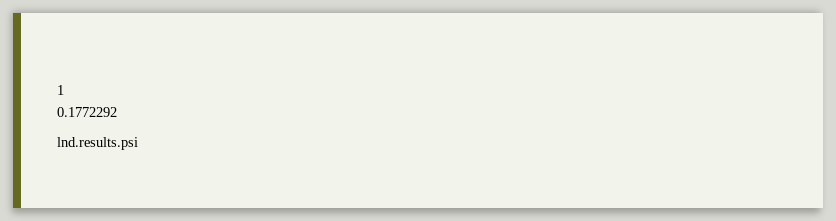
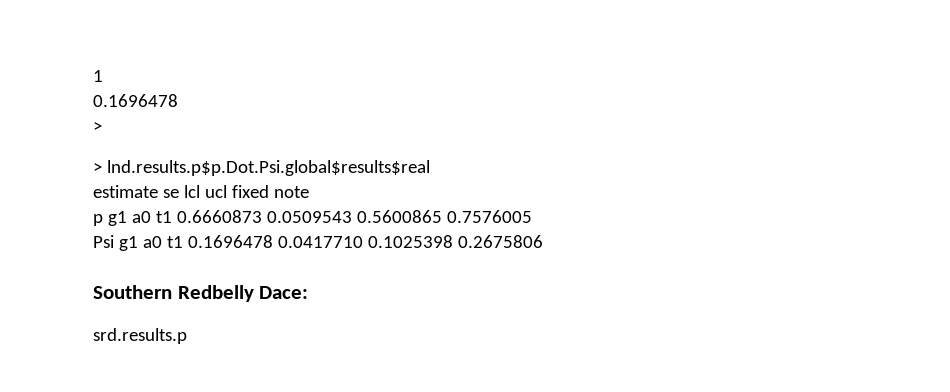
  1
- 0.1772292
- lnd.results.psi
+ 0.1696478
+ >
+ > lnd.results.p$p.Dot.Psi.global$results$real
+ estimate se lcl ucl fixed note
+ p g1 a0 t1 0.6660873 0.0509543 0.5600865 0.7576005
+ Psi g1 a0 t1 0.1696478 0.0417710 0.1025398 0.2675806
+ Southern Redbelly Dace:
+ srd.results.p

